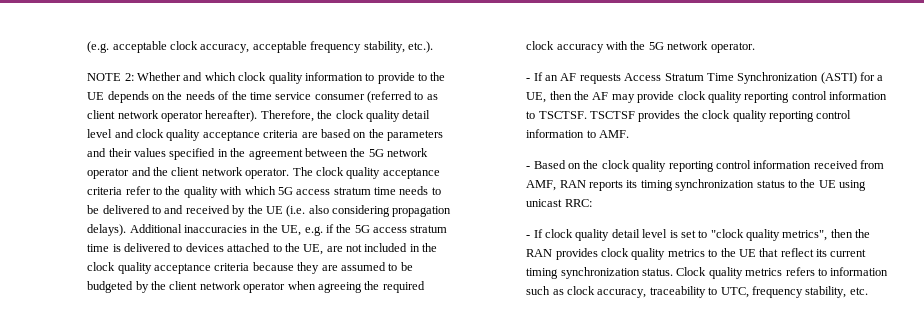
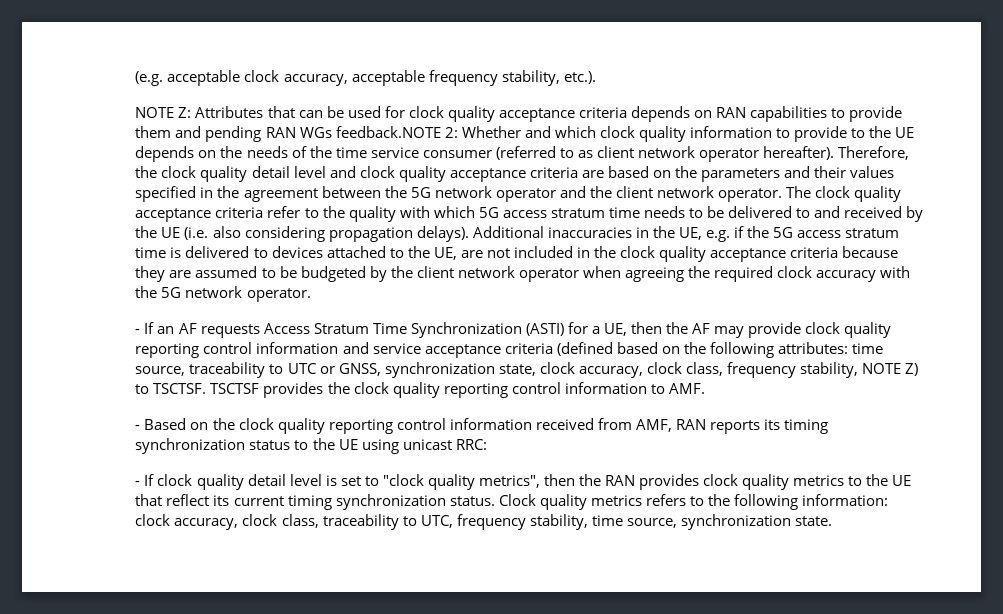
- NOTE 2: Whether and which clock quality information to provide to the UE depends on the needs of the time service consumer (referred to as client network operator hereafter).
+ NOTE Z: Attributes that can be used for clock quality acceptance criteria depends on RAN capabilities to provide them and pending RAN WGs feedback.NOTE 2: Whether and which clock quality information to provide to the UE depends on the needs of the time service consumer (referred to as client network operator hereafter).
- - If an AF requests Access Stratum Time Synchronization (ASTI) for a UE, then the AF may provide clock quality reporting control information to TSCTSF.
+ - If an AF requests Access Stratum Time Synchronization (ASTI) for a UE, then the AF may provide clock quality reporting control information and service acceptance criteria (defined based on the following attributes: time source, traceability to UTC or GNSS, synchronization state, clock accuracy, clock class, frequency stability, NOTE Z) to TSCTSF.
- Clock quality metrics refers to information such as clock accuracy, traceability to UTC, frequency stability, etc.
+ Clock quality metrics refers to the following information: clock accuracy, clock class, traceability to UTC, frequency stability, time source, synchronization state.

